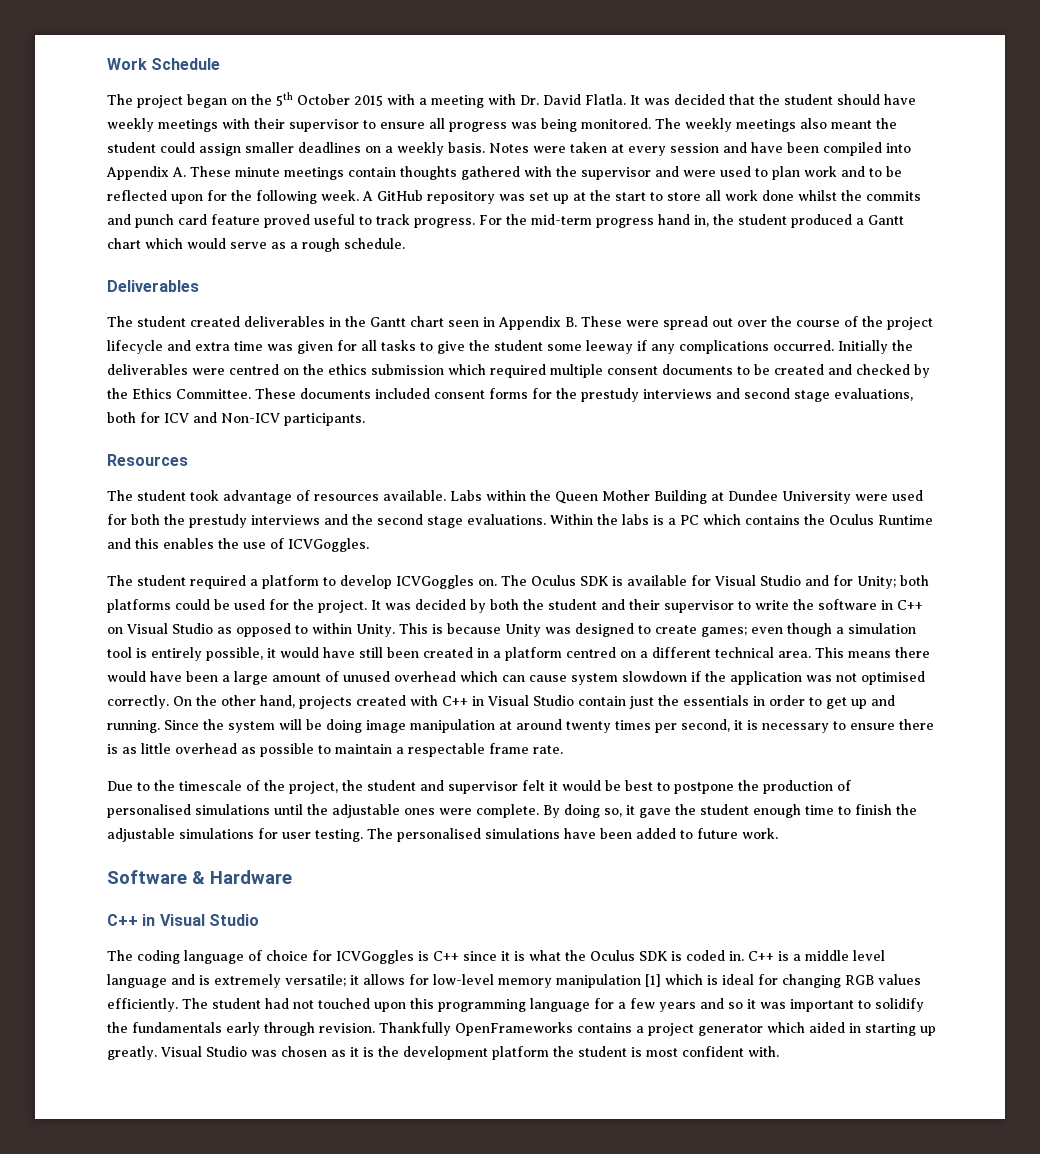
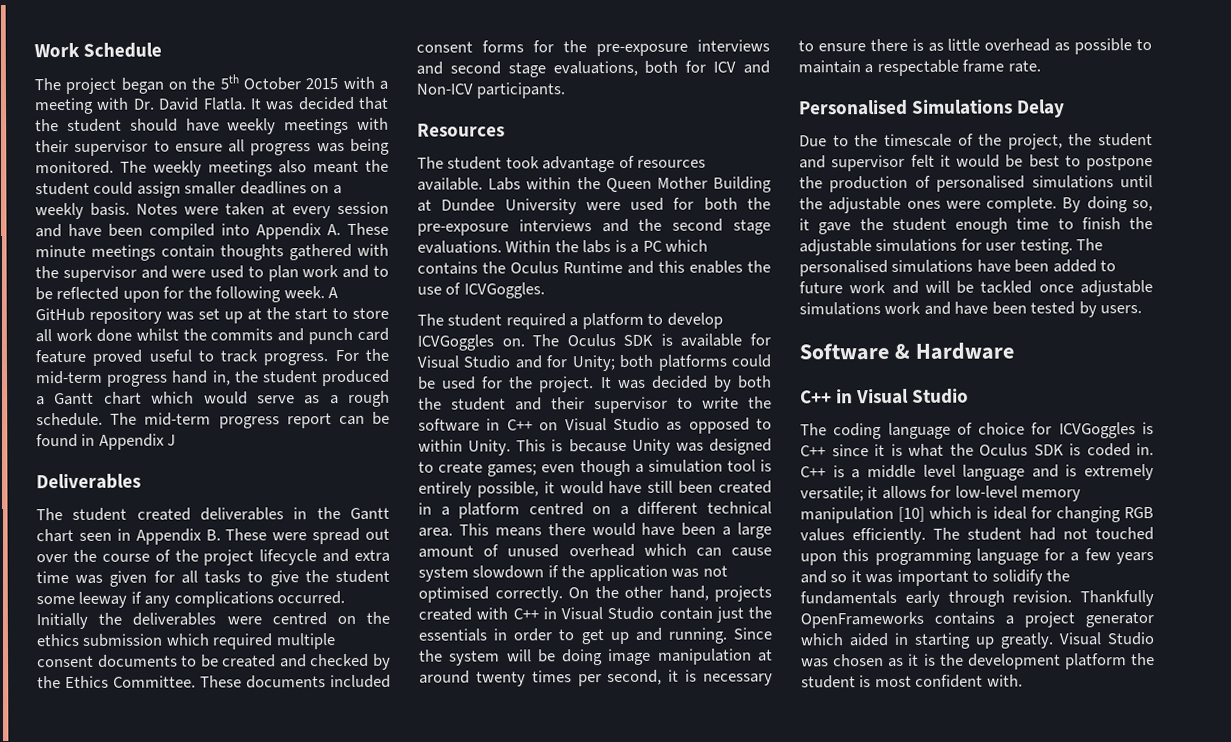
+ The mid-term progress report can be found in Appendix J
- These documents included consent forms for the prestudy interviews and second stage evaluations, both for ICV and Non-ICV participants.
+ These documents included consent forms for the pre-exposure interviews and second stage evaluations, both for ICV and Non-ICV participants.
- Labs within the Queen Mother Building at Dundee University were used for both the prestudy interviews and the second stage evaluations.
+ Labs within the Queen Mother Building at Dundee University were used for both the pre-exposure interviews and the second stage evaluations.
+ Personalised Simulations Delay
- The personalised simulations have been added to future work.
+ The personalised simulations have been added to future work and will be tackled once adjustable simulations work and have been tested by users.
- C++ is a middle level language and is extremely versatile; it allows for low-level memory manipulation [1] which is ideal for changing RGB values efficiently.
+ C++ is a middle level language and is extremely versatile; it allows for low-level memory manipulation [10] which is ideal for changing RGB values efficiently.

